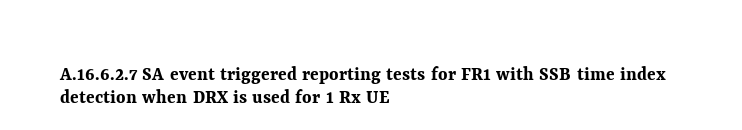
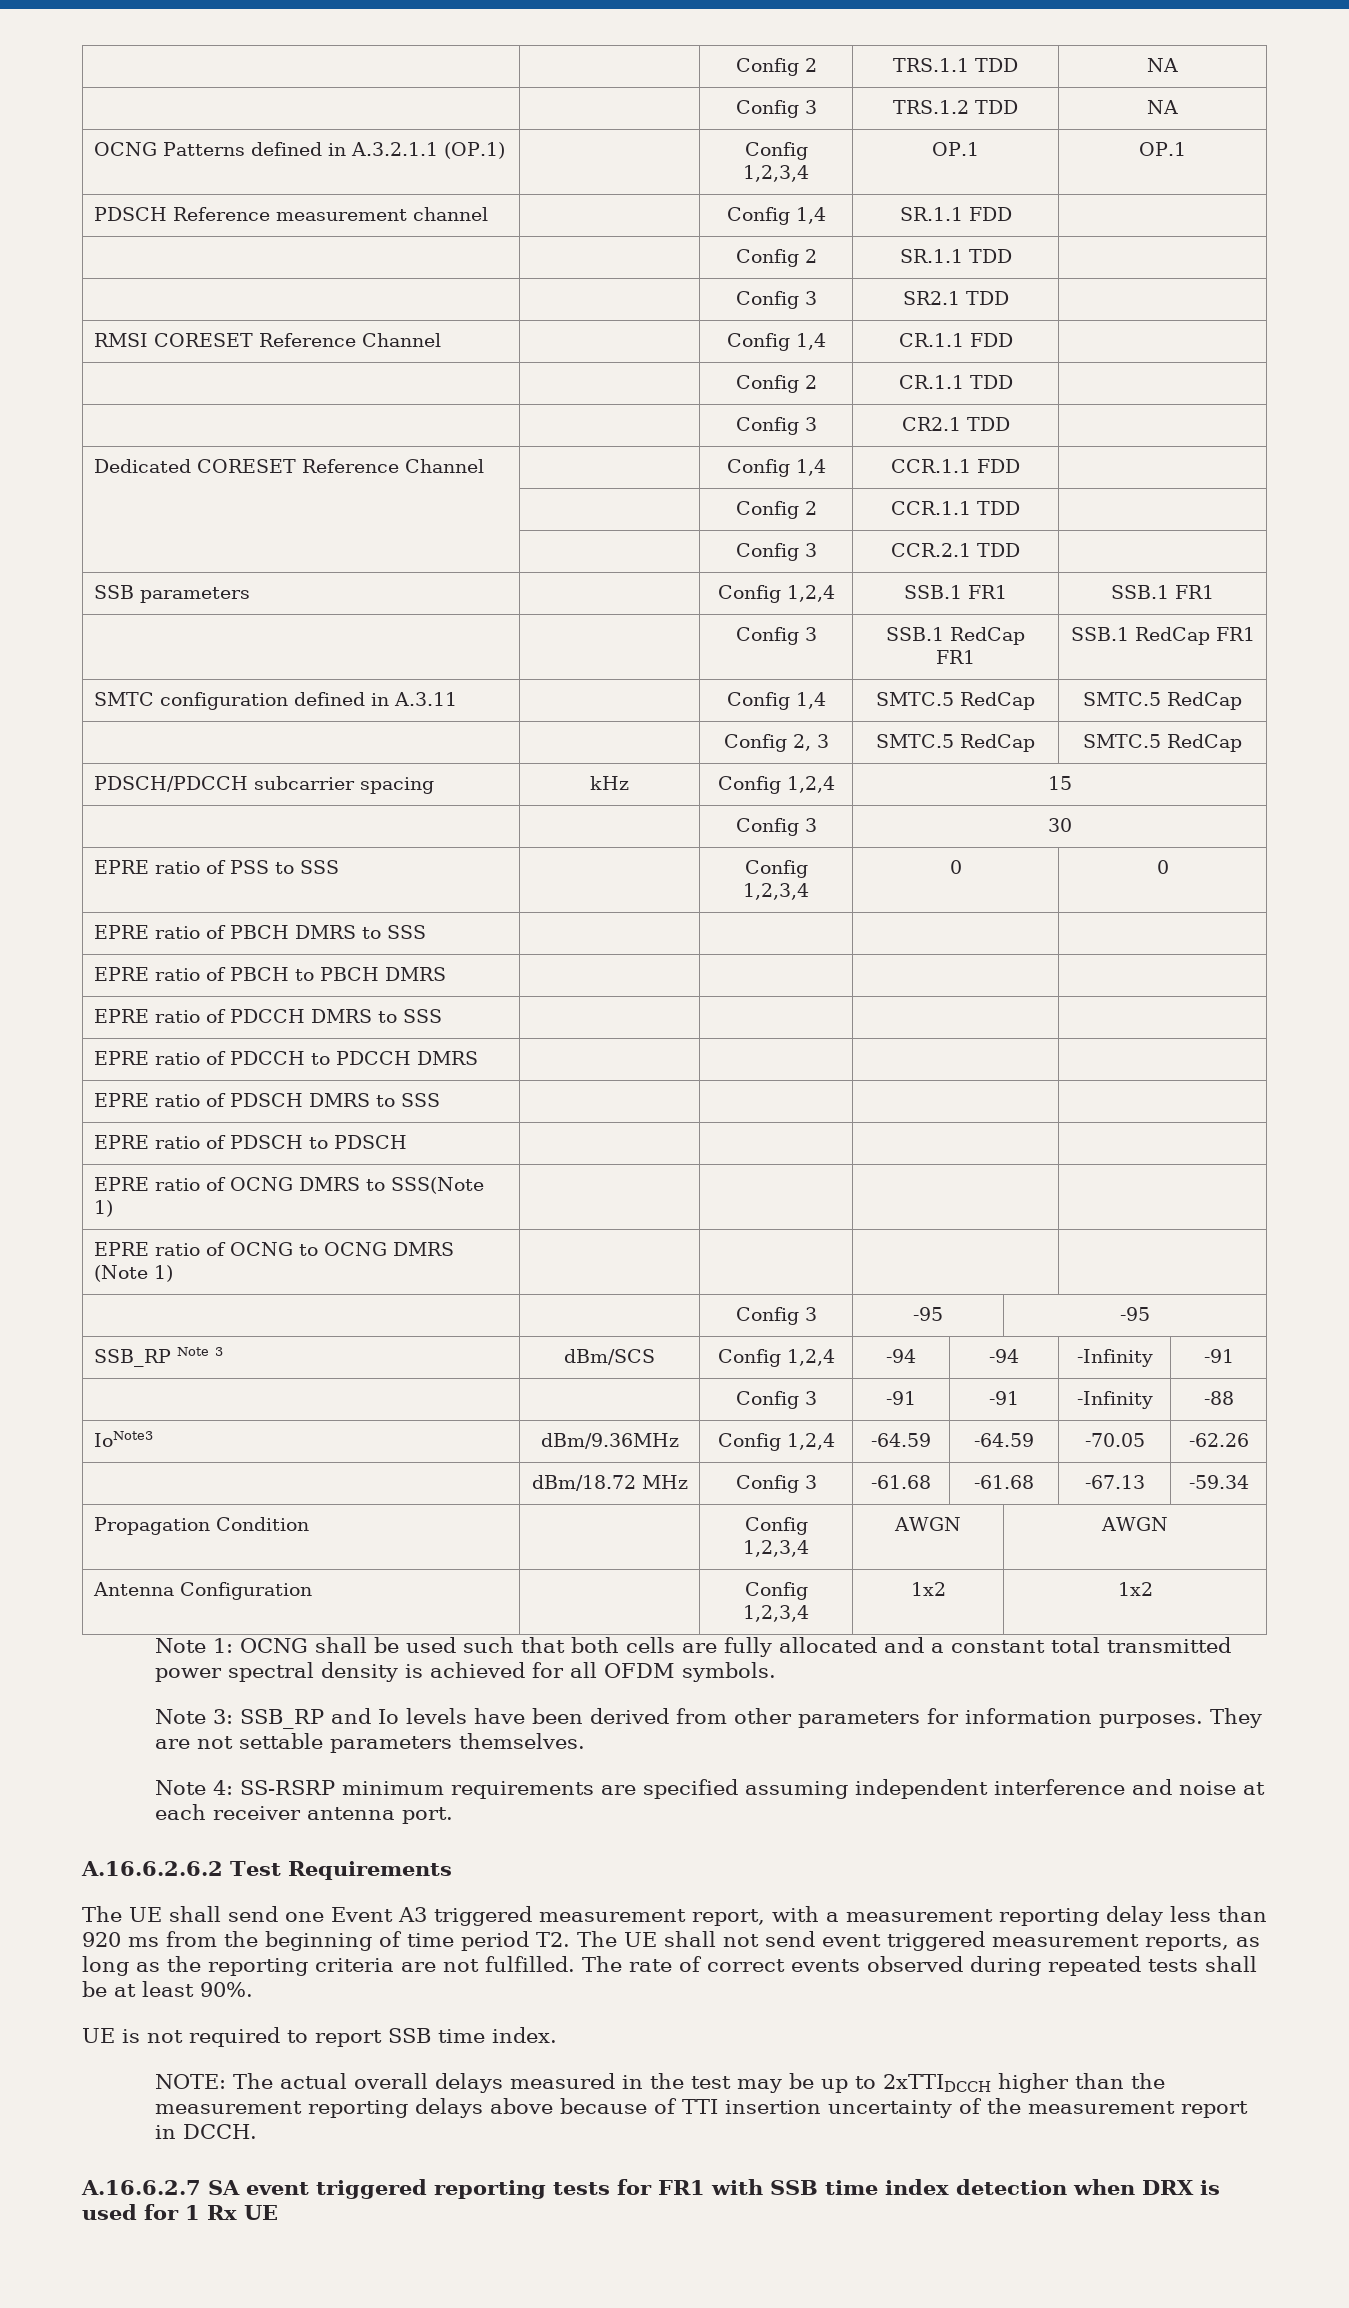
+ | | Config 2 | TRS.1.1 TDD | NA
+ | | Config 3 | TRS.1.2 TDD | NA
+ OCNG Patterns defined in A.3.2.1.1 (OP.1) | | Config 1,2,3,4 | OP.1 | OP.1
+ PDSCH Reference measurement channel | | Config 1,4 | SR.1.1 FDD |
+ | | Config 2 | SR.1.1 TDD |
+ | | Config 3 | SR2.1 TDD |
+ RMSI CORESET Reference Channel | | Config 1,4 | CR.1.1 FDD |
+ | | Config 2 | CR.1.1 TDD |
+ | | Config 3 | CR2.1 TDD |
+ Dedicated CORESET Reference Channel | | Config 1,4 | CCR.1.1 FDD |
+ | | Config 2 | CCR.1.1 TDD |
+ | | Config 3 | CCR.2.1 TDD |
+ SSB parameters | | Config 1,2,4 | SSB.1 FR1 | SSB.1 FR1
+ | | Config 3 | SSB.1 RedCap FR1 | SSB.1 RedCap FR1
+ SMTC configuration defined in A.3.11 | | Config 1,4 | SMTC.5 RedCap | SMTC.5 RedCap
+ | | Config 2, 3 | SMTC.5 RedCap | SMTC.5 RedCap
+ PDSCH/PDCCH subcarrier spacing | kHz | Config 1,2,4 | 15
+ | | Config 3 | 30
+ EPRE ratio of PSS to SSS | | Config 1,2,3,4 | 0 | 0
+ EPRE ratio of PBCH DMRS to SSS | | | |
+ EPRE ratio of PBCH to PBCH DMRS | | | |
+ EPRE ratio of PDCCH DMRS to SSS | | | |
+ EPRE ratio of PDCCH to PDCCH DMRS | | | |
+ EPRE ratio of PDSCH DMRS to SSS | | | |
+ EPRE ratio of PDSCH to PDSCH | | | |
+ EPRE ratio of OCNG DMRS to SSS(Note 1) | | | |
+ EPRE ratio of OCNG to OCNG DMRS (Note 1) | | | |
+ | | Config 3 | -95 | -95
+ SSB_RP Note 3 | dBm/SCS | Config 1,2,4 | -94 | -94 | -Infinity | -91
+ | | Config 3 | -91 | -91 | -Infinity | -88
+ IoNote3 | dBm/9.36MHz | Config 1,2,4 | -64.59 | -64.59 | -70.05 | -62.26
+ | dBm/18.72 MHz | Config 3 | -61.68 | -61.68 | -67.13 | -59.34
+ Propagation Condition | | Config 1,2,3,4 | AWGN | AWGN
+ Antenna Configuration | | Config 1,2,3,4 | 1x2 | 1x2
+ Note 1: OCNG shall be used such that both cells are fully allocated and a constant total transmitted power spectral density is achieved for all OFDM symbols.
+ Note 3: SSB_RP and Io levels have been derived from other parameters for information purposes. They are not settable parameters themselves.
+ Note 4: SS-RSRP minimum requirements are specified assuming independent interference and noise at each receiver antenna port.
+ A.16.6.2.6.2 Test Requirements
+ The UE shall send one Event A3 triggered measurement report, with a measurement reporting delay less than 920 ms from the beginning of time period T2. The UE shall not send event triggered measurement reports, as long as the reporting criteria are not fulfilled. The rate of correct events observed during repeated tests shall be at least 90%.
+ UE is not required to report SSB time index.
+ NOTE: The actual overall delays measured in the test may be up to 2xTTIDCCH higher than the measurement reporting delays above because of TTI insertion uncertainty of the measurement report in DCCH.

